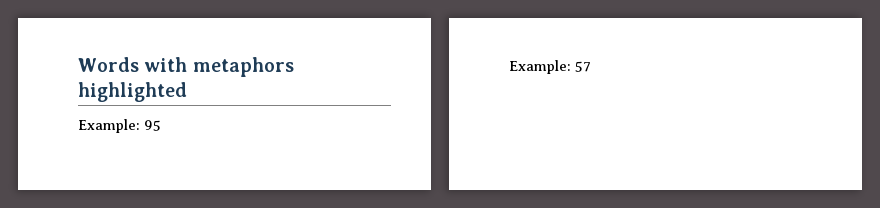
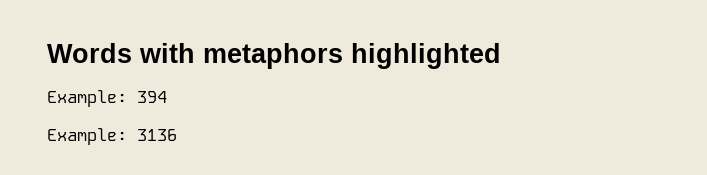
- Example: 95
- Example: 57
+ Example: 394
+ Example: 3136

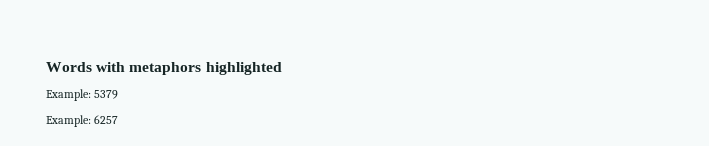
- Example: 394
- Example: 3136
+ Example: 5379
+ Example: 6257

